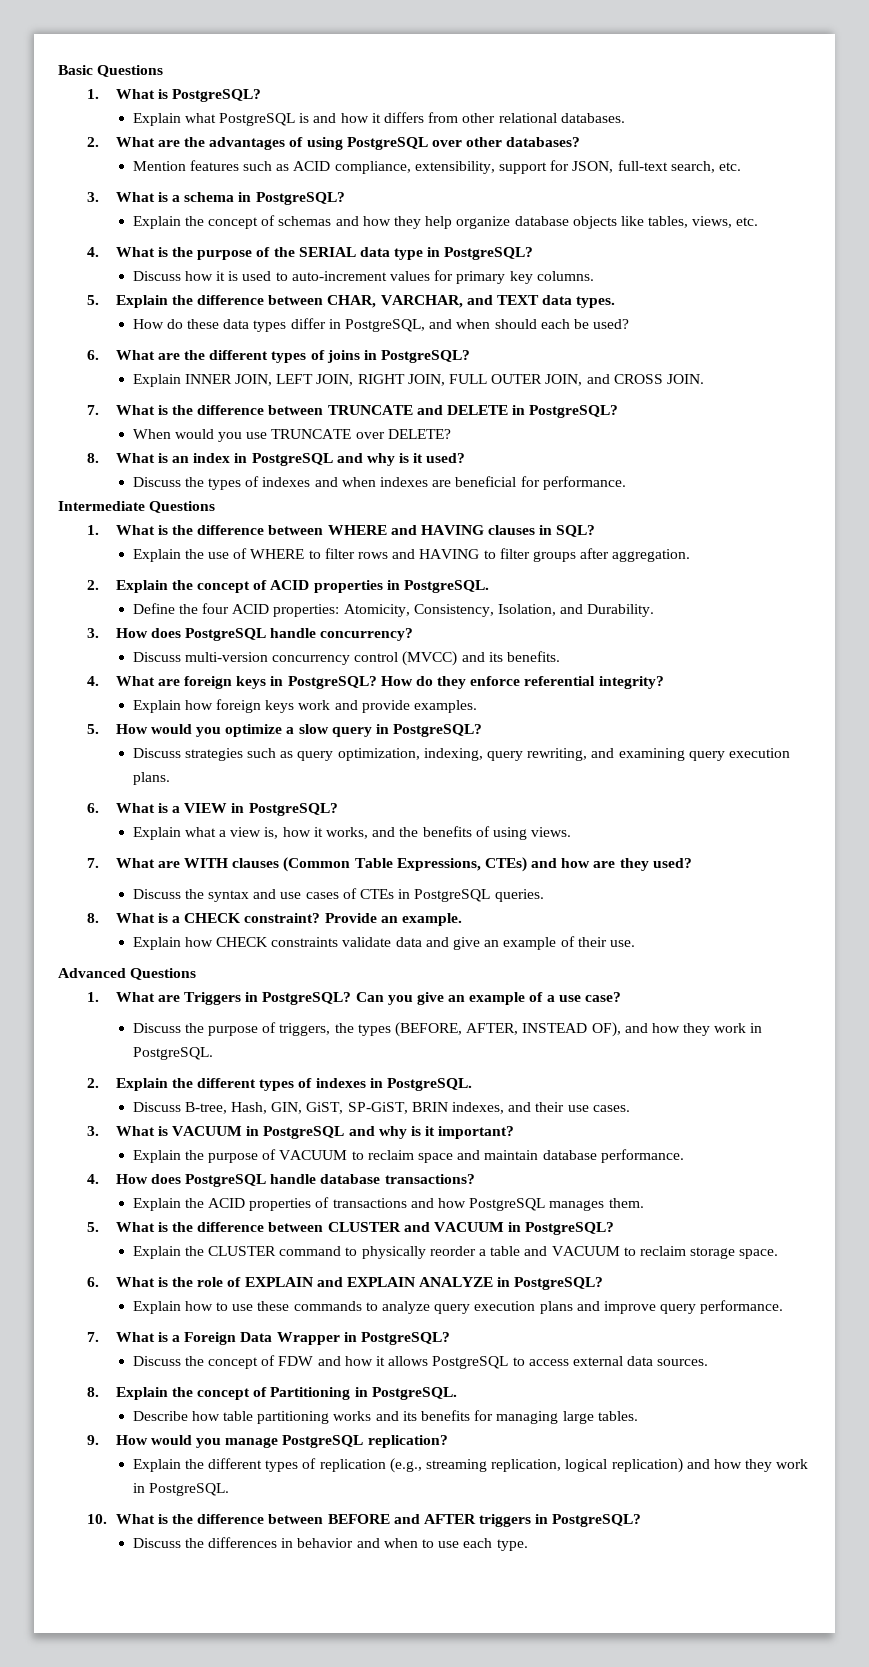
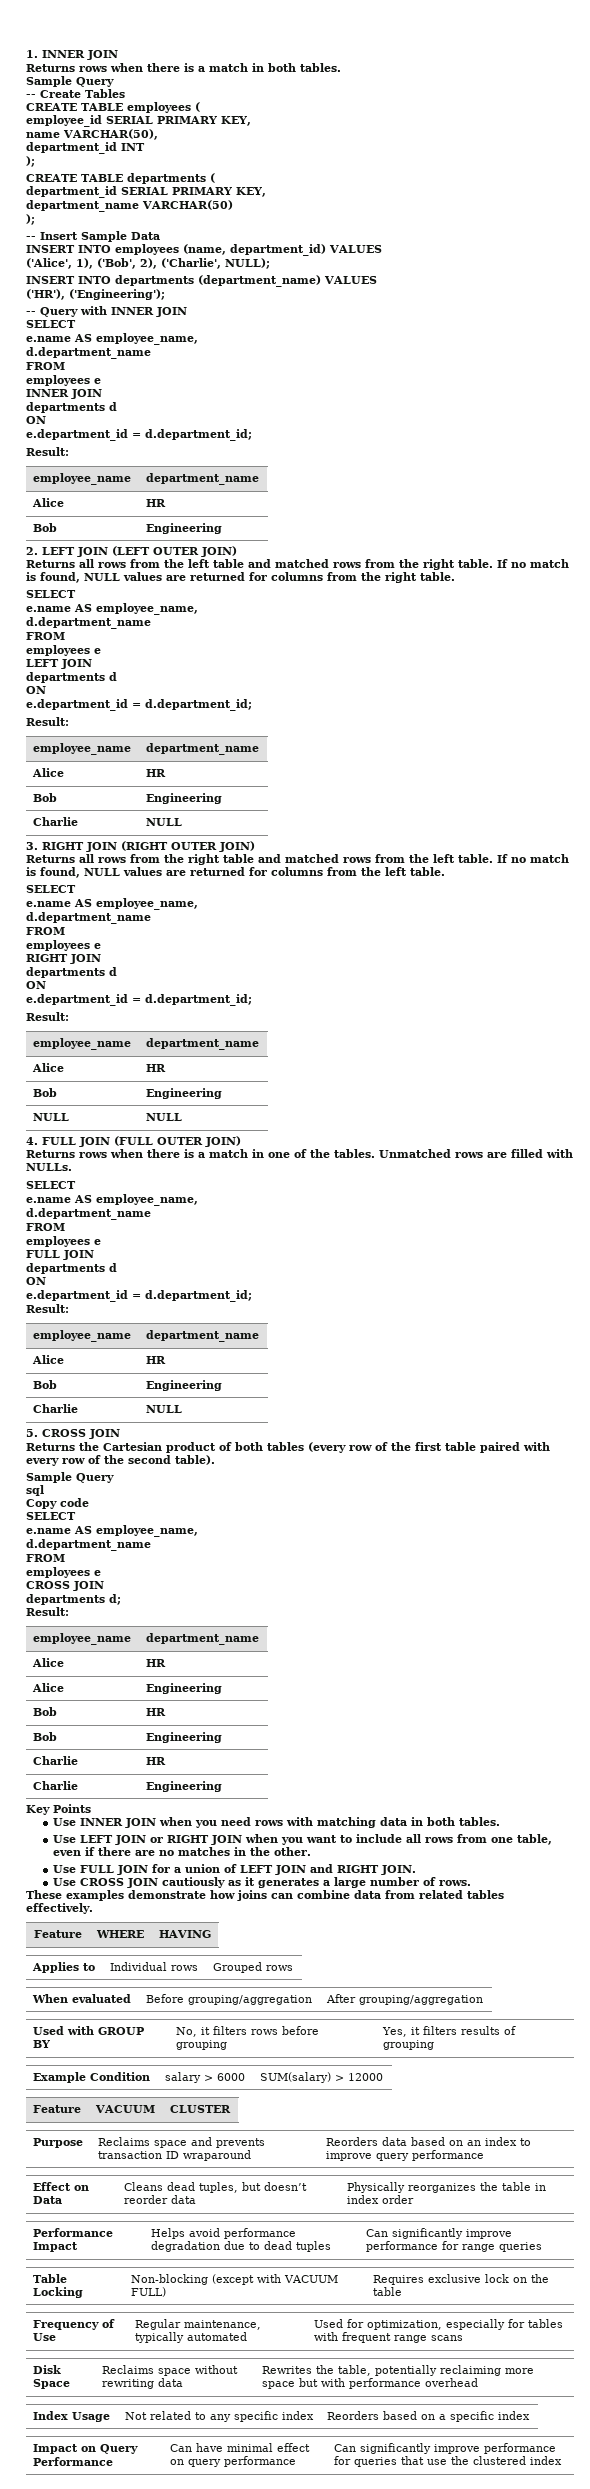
- Basic Questions
- 1. What is PostgreSQL?
- Explain what PostgreSQL is and how it differs from other relational databases.
- 2. What are the advantages of using PostgreSQL over other databases?
- Mention features such as ACID compliance, extensibility, support for JSON, full-text search, etc.
- 3. What is a schema in PostgreSQL?
- Explain the concept of schemas and how they help organize database objects like tables, views, etc.
- 4. What is the purpose of the SERIAL data type in PostgreSQL?
- Discuss how it is used to auto-increment values for primary key columns.
- 5. Explain the difference between CHAR, VARCHAR, and TEXT data types.
- How do these data types differ in PostgreSQL, and when should each be used?
- 6. What are the different types of joins in PostgreSQL?
- Explain INNER JOIN, LEFT JOIN, RIGHT JOIN, FULL OUTER JOIN, and CROSS JOIN.
- 7. What is the difference between TRUNCATE and DELETE in PostgreSQL?
- When would you use TRUNCATE over DELETE?
- 8. What is an index in PostgreSQL and why is it used?
- Discuss the types of indexes and when indexes are beneficial for performance.
- Intermediate Questions
- 1. What is the difference between WHERE and HAVING clauses in SQL?
- Explain the use of WHERE to filter rows and HAVING to filter groups after aggregation.
- 2. Explain the concept of ACID properties in PostgreSQL.
- Define the four ACID properties: Atomicity, Consistency, Isolation, and Durability.
- 3. How does PostgreSQL handle concurrency?
- Discuss multi-version concurrency control (MVCC) and its benefits.
- 4. What are foreign keys in PostgreSQL? How do they enforce referential integrity?
- Explain how foreign keys work and provide examples.
- 5. How would you optimize a slow query in PostgreSQL?
- Discuss strategies such as query optimization, indexing, query rewriting, and examining query execution plans.
- 6. What is a VIEW in PostgreSQL?
- Explain what a view is, how it works, and the benefits of using views.
- 7. What are WITH clauses (Common Table Expressions, CTEs) and how are they used?
- Discuss the syntax and use cases of CTEs in PostgreSQL queries.
- 8. What is a CHECK constraint? Provide an example.
- Explain how CHECK constraints validate data and give an example of their use.
- Advanced Questions
- 1. What are Triggers in PostgreSQL? Can you give an example of a use case?
- Discuss the purpose of triggers, the types (BEFORE, AFTER, INSTEAD OF), and how they work in PostgreSQL.
- 2. Explain the different types of indexes in PostgreSQL.
- Discuss B-tree, Hash, GIN, GiST, SP-GiST, BRIN indexes, and their use cases.
- 3. What is VACUUM in PostgreSQL and why is it important?
- Explain the purpose of VACUUM to reclaim space and maintain database performance.
- 4. How does PostgreSQL handle database transactions?
- Explain the ACID properties of transactions and how PostgreSQL manages them.
- 5. What is the difference between CLUSTER and VACUUM in PostgreSQL?
- Explain the CLUSTER command to physically reorder a table and VACUUM to reclaim storage space.
- 6. What is the role of EXPLAIN and EXPLAIN ANALYZE in PostgreSQL?
- Explain how to use these commands to analyze query execution plans and improve query performance.
- 7. What is a Foreign Data Wrapper in PostgreSQL?
- Discuss the concept of FDW and how it allows PostgreSQL to access external data sources.
- 8. Explain the concept of Partitioning in PostgreSQL.
- Describe how table partitioning works and its benefits for managing large tables.
- 9. How would you manage PostgreSQL replication?
- Explain the different types of replication (e.g., streaming replication, logical replication) and how they work in PostgreSQL.
- 10. What is the difference between BEFORE and AFTER triggers in PostgreSQL?
- Discuss the differences in behavior and when to use each type.
+ 1. INNER JOIN
+ Returns rows when there is a match in both tables.
+ Sample Query
+ -- Create Tables
+ CREATE TABLE employees (
+ employee_id SERIAL PRIMARY KEY,
+ name VARCHAR(50),
+ department_id INT
+ );
+ CREATE TABLE departments (
+ department_id SERIAL PRIMARY KEY,
+ department_name VARCHAR(50)
+ );
+ -- Insert Sample Data
+ INSERT INTO employees (name, department_id) VALUES
+ ('Alice', 1), ('Bob', 2), ('Charlie', NULL);
+ INSERT INTO departments (department_name) VALUES
+ ('HR'), ('Engineering');
+ -- Query with INNER JOIN
+ SELECT
+ e.name AS employee_name,
+ d.department_name
+ FROM
+ employees e
+ INNER JOIN
+ departments d
+ ON
+ e.department_id = d.department_id;
+ Result:
+ employee_name | department_name
+ Alice | HR
+ Bob | Engineering
+ 2. LEFT JOIN (LEFT OUTER JOIN)
+ Returns all rows from the left table and matched rows from the right table. If no match is found, NULL values are returned for columns from the right table.
+ SELECT
+ e.name AS employee_name,
+ d.department_name
+ FROM
+ employees e
+ LEFT JOIN
+ departments d
+ ON
+ e.department_id = d.department_id;
+ Result:
+ employee_name | department_name
+ Alice | HR
+ Bob | Engineering
+ Charlie | NULL
+ 3. RIGHT JOIN (RIGHT OUTER JOIN)
+ Returns all rows from the right table and matched rows from the left table. If no match is found, NULL values are returned for columns from the left table.
+ SELECT
+ e.name AS employee_name,
+ d.department_name
+ FROM
+ employees e
+ RIGHT JOIN
+ departments d
+ ON
+ e.department_id = d.department_id;
+ Result:
+ employee_name | department_name
+ Alice | HR
+ Bob | Engineering
+ NULL | NULL
+ 4. FULL JOIN (FULL OUTER JOIN)
+ Returns rows when there is a match in one of the tables. Unmatched rows are filled with NULLs.
+ SELECT
+ e.name AS employee_name,
+ d.department_name
+ FROM
+ employees e
+ FULL JOIN
+ departments d
+ ON
+ e.department_id = d.department_id;
+ Result:
+ employee_name | department_name
+ Alice | HR
+ Bob | Engineering
+ Charlie | NULL
+ 5. CROSS JOIN
+ Returns the Cartesian product of both tables (every row of the first table paired with every row of the second table).
+ Sample Query
+ sql
+ Copy code
+ SELECT
+ e.name AS employee_name,
+ d.department_name
+ FROM
+ employees e
+ CROSS JOIN
+ departments d;
+ Result:
+ employee_name | department_name
+ Alice | HR
+ Alice | Engineering
+ Bob | HR
+ Bob | Engineering
+ Charlie | HR
+ Charlie | Engineering
+ Key Points
+ Use INNER JOIN when you need rows with matching data in both tables.
+ Use LEFT JOIN or RIGHT JOIN when you want to include all rows from one table, even if there are no matches in the other.
+ Use FULL JOIN for a union of LEFT JOIN and RIGHT JOIN.
+ Use CROSS JOIN cautiously as it generates a large number of rows.
+ These examples demonstrate how joins can combine data from related tables effectively.
+ Feature | WHERE | HAVING
+ Applies to | Individual rows | Grouped rows
+ When evaluated | Before grouping/aggregation | After grouping/aggregation
+ Used with GROUP BY | No, it filters rows before grouping | Yes, it filters results of grouping
+ Example Condition | salary > 6000 | SUM(salary) > 12000
+ Feature | VACUUM | CLUSTER
+ Purpose | Reclaims space and prevents transaction ID wraparound | Reorders data based on an index to improve query performance
+ Effect on Data | Cleans dead tuples, but doesn’t reorder data | Physically reorganizes the table in index order
+ Performance Impact | Helps avoid performance degradation due to dead tuples | Can significantly improve performance for range queries
+ Table Locking | Non-blocking (except with VACUUM FULL) | Requires exclusive lock on the table
+ Frequency of Use | Regular maintenance, typically automated | Used for optimization, especially for tables with frequent range scans
+ Disk Space | Reclaims space without rewriting data | Rewrites the table, potentially reclaiming more space but with performance overhead
+ Index Usage | Not related to any specific index | Reorders based on a specific index
+ Impact on Query Performance | Can have minimal effect on query performance | Can significantly improve performance for queries that use the clustered index

